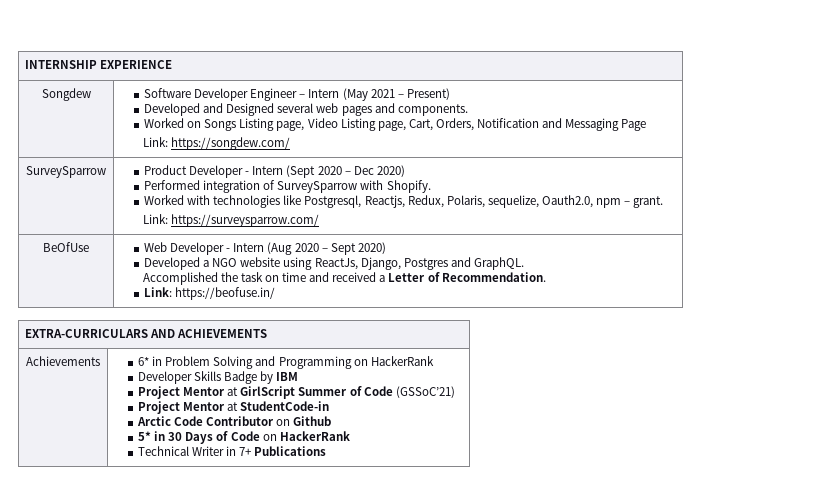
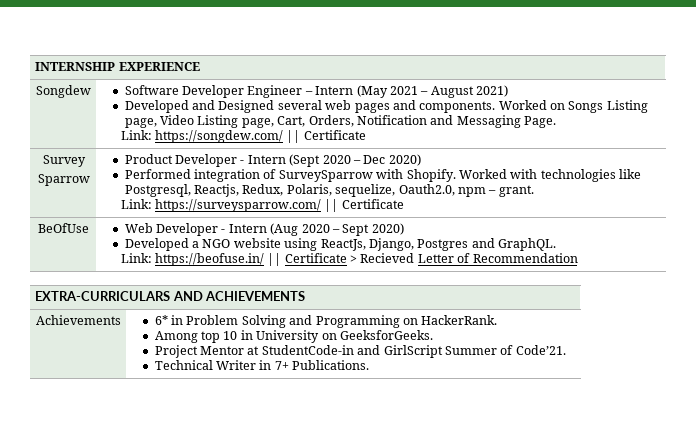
- Songdew | Software Developer Engineer – Intern (May 2021 – Present)
- Developed and Designed several web pages and components.
- Worked on Songs Listing page, Video Listing page, Cart, Orders, Notification and Messaging Page
- Link: https://songdew.com/
- SurveySparrow | Product Developer - Intern (Sept 2020 – Dec 2020)
- Performed integration of SurveySparrow with Shopify.
- Worked with technologies like Postgresql, Reactjs, Redux, Polaris, sequelize, Oauth2.0, npm – grant.
- Link: https://surveysparrow.com/
+ Songdew | Software Developer Engineer – Intern (May 2021 – August 2021)
+ Developed and Designed several web pages and components. Worked on Songs Listing page, Video Listing page, Cart, Orders, Notification and Messaging Page.
+ Link: https://songdew.com/ || Certificate
+ Survey
+ Sparrow | Product Developer - Intern (Sept 2020 – Dec 2020)
+ Performed integration of SurveySparrow with Shopify. Worked with technologies like Postgresql, Reactjs, Redux, Polaris, sequelize, Oauth2.0, npm – grant.
+ Link: https://surveysparrow.com/ || Certificate
  BeOfUse | Web Developer - Intern (Aug 2020 – Sept 2020)
  Developed a NGO website using ReactJs, Django, Postgres and GraphQL.
- Accomplished the task on time and received a Letter of Recommendation.
- Link: https://beofuse.in/
+ Link: https://beofuse.in/ || Certificate > Recieved Letter of Recommendation
- 6* in Problem Solving and Programming on HackerRank
- Developer Skills Badge by IBM
- Project Mentor at GirlScript Summer of Code (GSSoC’21)
- Project Mentor at StudentCode-in
- Arctic Code Contributor on Github
- 5* in 30 Days of Code on HackerRank
+ 6* in Problem Solving and Programming on HackerRank.
+ Among top 10 in University on GeeksforGeeks.
+ Project Mentor at StudentCode-in and GirlScript Summer of Code’21.
- Technical Writer in 7+ Publications
+ Technical Writer in 7+ Publications.

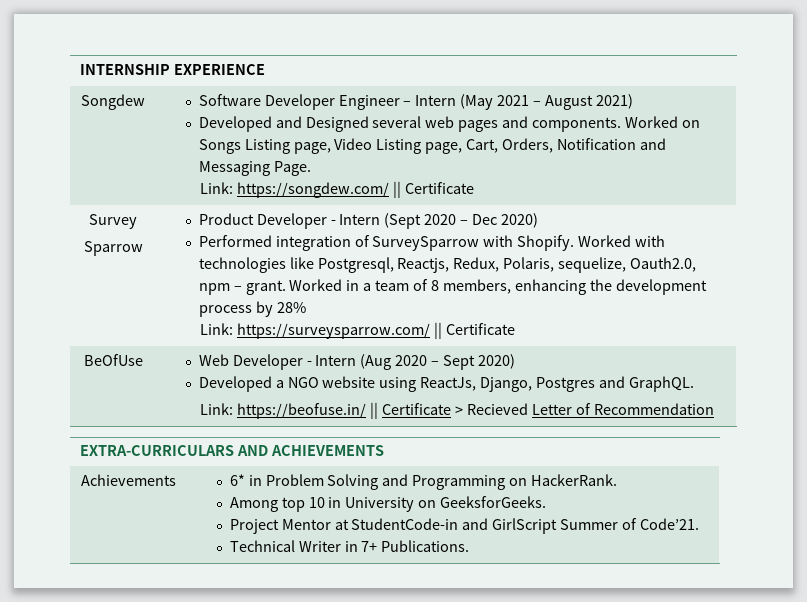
+ Worked in a team of 8 members, enhancing the development process by 28%

